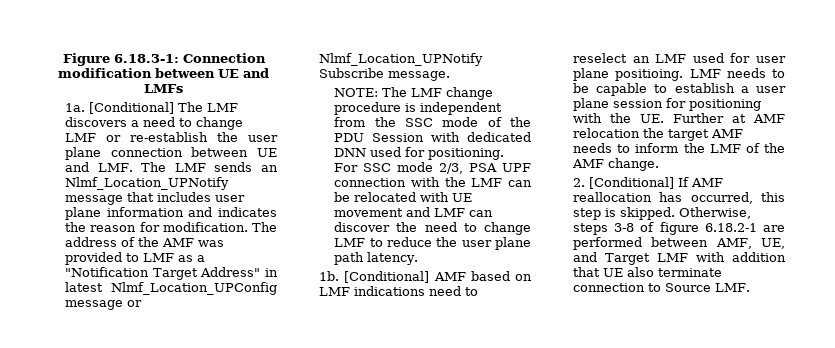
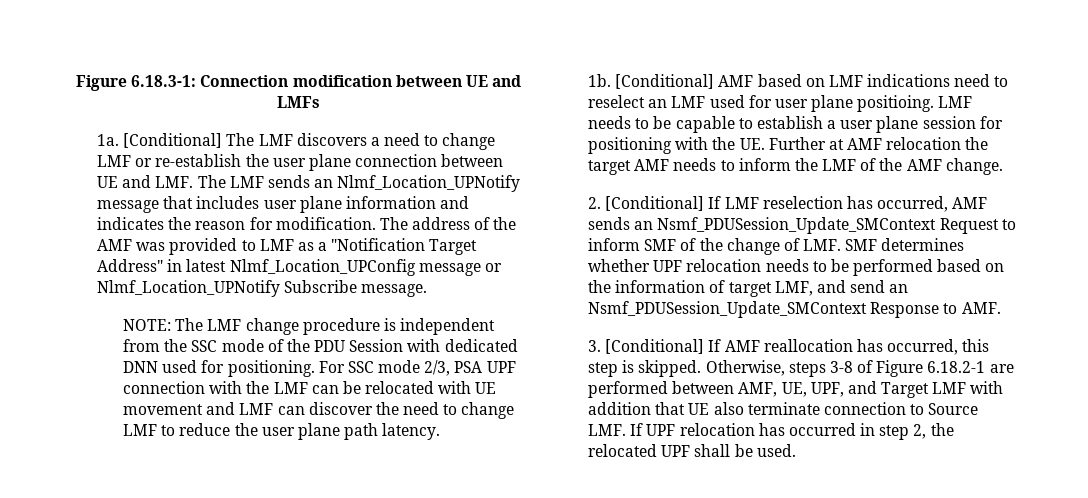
- 2. [Conditional] If AMF reallocation has occurred, this step is skipped.
+ 2. [Conditional] If LMF reselection has occurred, AMF sends an Nsmf_PDUSession_Update_SMContext Request to inform SMF of the change of LMF. SMF determines whether UPF relocation needs to be performed based on the information of target LMF, and send an Nsmf_PDUSession_Update_SMContext Response to AMF.
+ 3. [Conditional] If AMF reallocation has occurred, this step is skipped.
- Otherwise, steps 3-8 of figure 6.18.2-1 are performed between AMF, UE, and Target LMF with addition that UE also terminate connection to Source LMF.
+ Otherwise, steps 3-8 of Figure 6.18.2-1 are performed between AMF, UE, UPF, and Target LMF with addition that UE also terminate connection to Source LMF. If UPF relocation has occurred in step 2, the relocated UPF shall be used.

